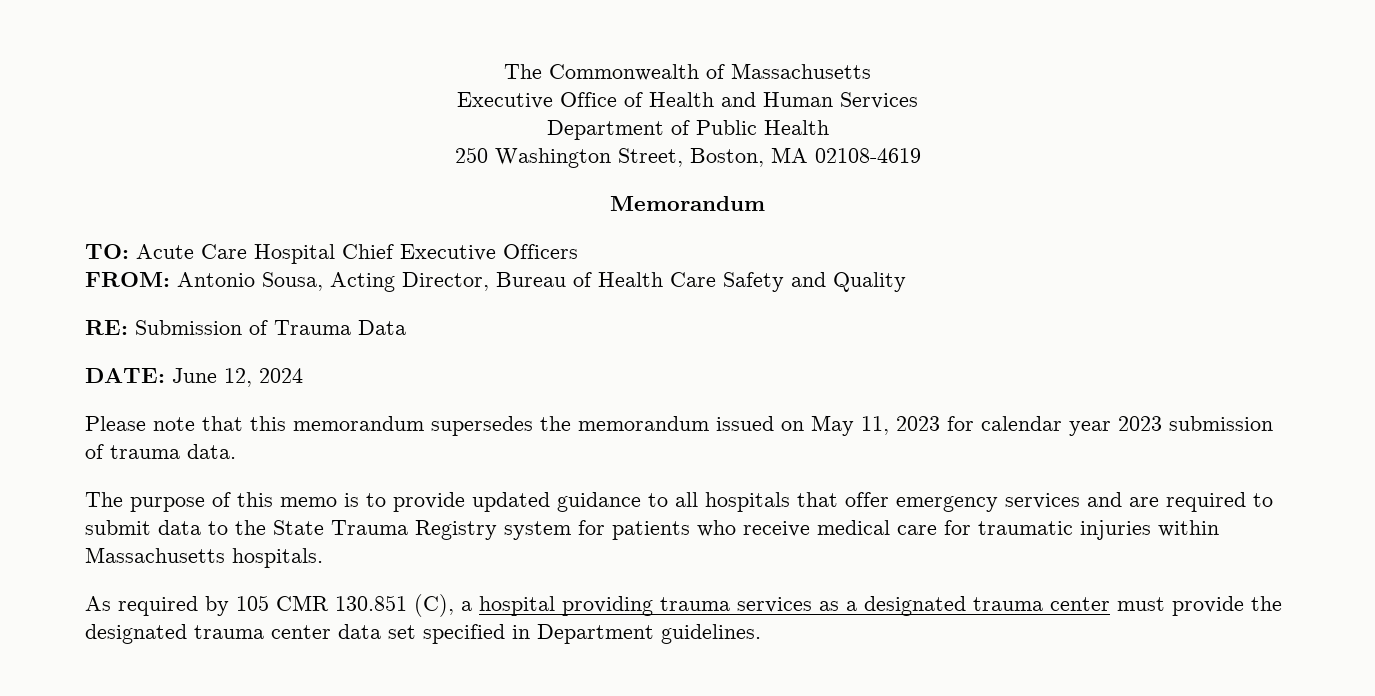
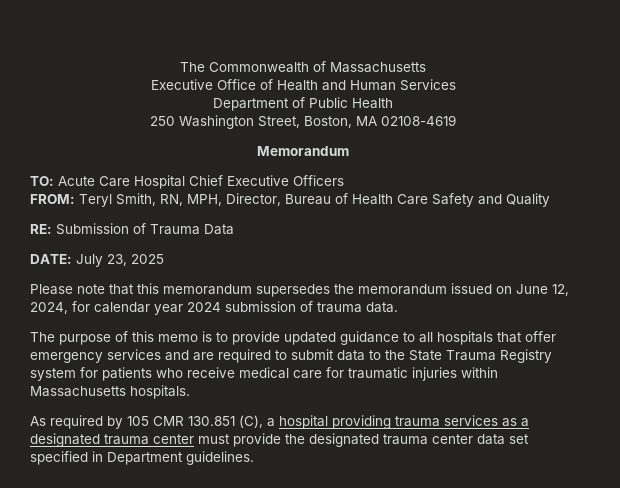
- FROM: Antonio Sousa, Acting Director, Bureau of Health Care Safety and Quality
+ FROM: Teryl Smith, RN, MPH, Director, Bureau of Health Care Safety and Quality
- DATE: June 12, 2024
+ DATE: July 23, 2025
- Please note that this memorandum supersedes the memorandum issued on May 11, 2023 for calendar year 2023 submission of trauma data.
+ Please note that this memorandum supersedes the memorandum issued on June 12, 2024, for calendar year 2024 submission of trauma data.

